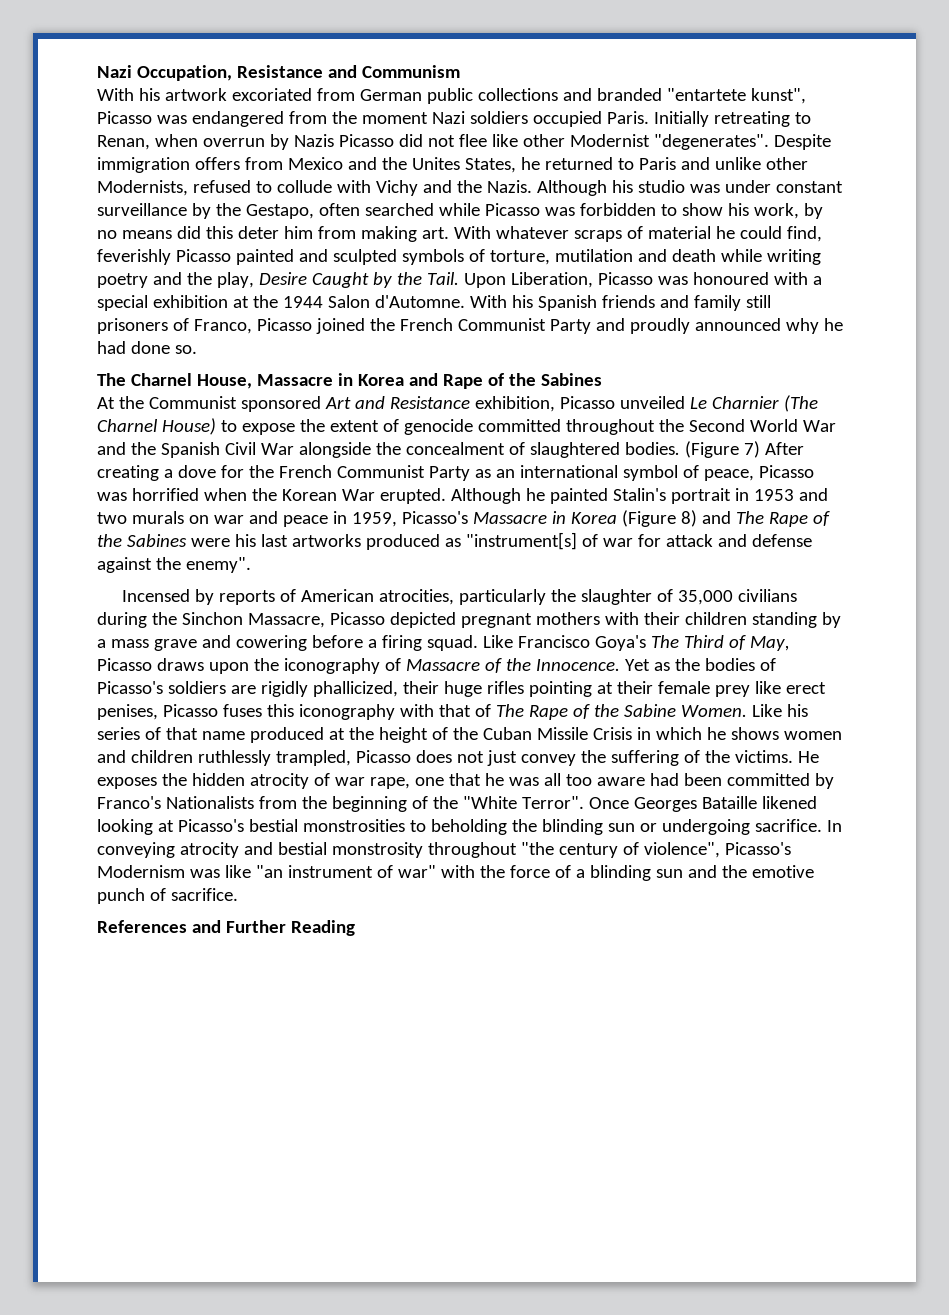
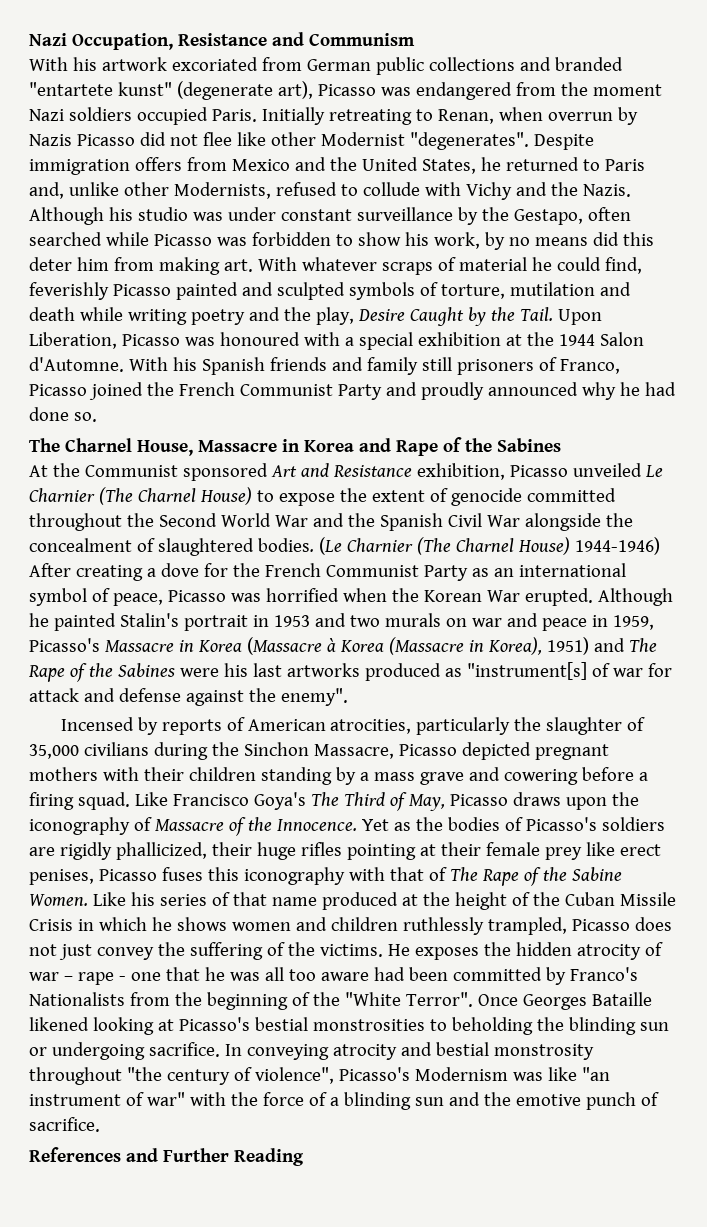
- With his artwork excoriated from German public collections and branded "entartete kunst", Picasso was endangered from the moment Nazi soldiers occupied Paris.
+ With his artwork excoriated from German public collections and branded "entartete kunst" (degenerate art), Picasso was endangered from the moment Nazi soldiers occupied Paris.
- Despite immigration offers from Mexico and the Unites States, he returned to Paris and unlike other Modernists, refused to collude with Vichy and the Nazis.
+ Despite immigration offers from Mexico and the United States, he returned to Paris and, unlike other Modernists, refused to collude with Vichy and the Nazis.
- (Figure 7) After creating a dove for the French Communist Party as an international symbol of peace, Picasso was horrified when the Korean War erupted.
+ (Le Charnier (The Charnel House) 1944-1946) After creating a dove for the French Communist Party as an international symbol of peace, Picasso was horrified when the Korean War erupted.
- Although he painted Stalin's portrait in 1953 and two murals on war and peace in 1959, Picasso's Massacre in Korea (Figure 8) and The Rape of the Sabines were his last artworks produced as "instrument[s] of war for attack and defense against the enemy".
+ Although he painted Stalin's portrait in 1953 and two murals on war and peace in 1959, Picasso's Massacre in Korea (Massacre à Korea (Massacre in Korea), 1951) and The Rape of the Sabines were his last artworks produced as "instrument[s] of war for attack and defense against the enemy".
- He exposes the hidden atrocity of war rape, one that he was all too aware had been committed by Franco's Nationalists from the beginning of the "White Terror".
+ He exposes the hidden atrocity of war – rape - one that he was all too aware had been committed by Franco's Nationalists from the beginning of the "White Terror".

